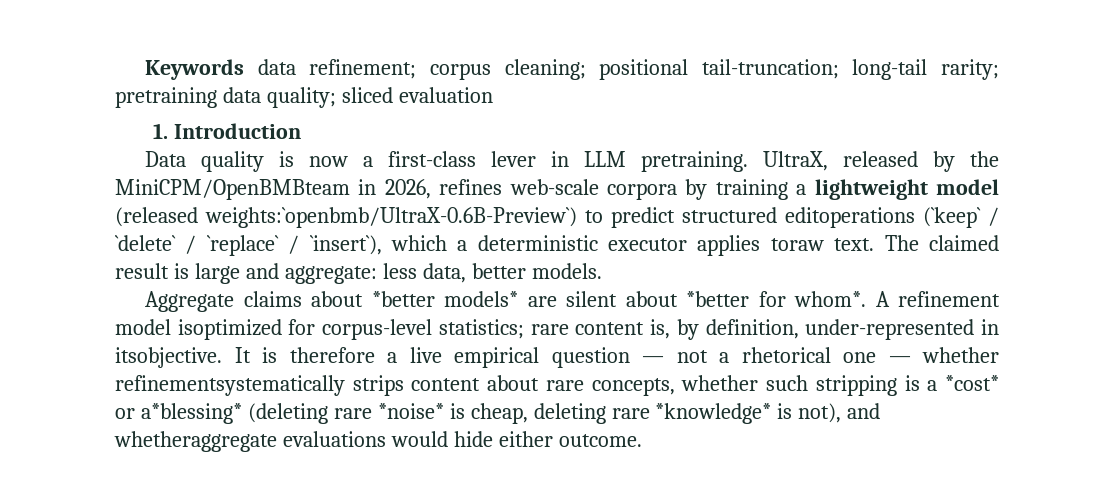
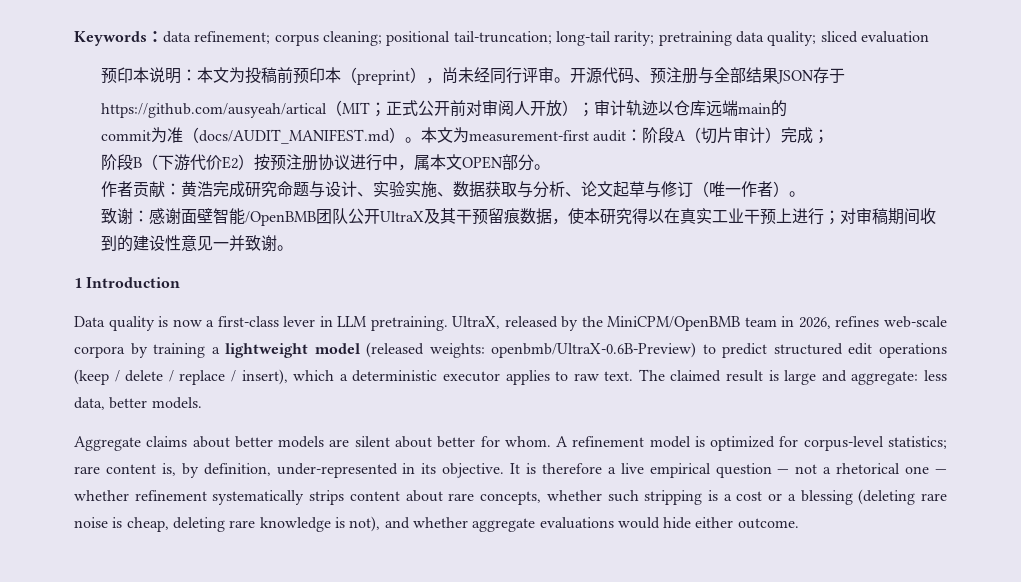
- Keywords data refinement; corpus cleaning; positional tail-truncation; long-tail rarity; pretraining data quality; sliced evaluation
+ Keywords：data refinement; corpus cleaning; positional tail-truncation; long-tail rarity; pretraining data quality; sliced evaluation
- 1. Introduction
+ 预印本说明：本文为投稿前预印本（preprint），尚未经同行评审。开源代码、预注册与全部结果JSON存于
+ https://github.com/ausyeah/artical（MIT；正式公开前对审阅人开放）；审计轨迹以仓库远端main的
+ commit为准（docs/AUDIT_MANIFEST.md）。本文为measurement-first audit：阶段A（切片审计）完成；
+ 阶段B（下游代价E2）按预注册协议进行中，属本文OPEN部分。
+ 作者贡献：黄浩完成研究命题与设计、实验实施、数据获取与分析、论文起草与修订（唯一作者）。
+ 致谢：感谢面壁智能/OpenBMB团队公开UltraX及其干预留痕数据，使本研究得以在真实工业干预上进行；对审稿期间收到的建设性意见一并致谢。
+ 1 Introduction
- UltraX, released by the MiniCPM/OpenBMBteam in 2026, refines web-scale corpora by training a lightweight model (released weights:`openbmb/UltraX-0.6B-Preview`) to predict structured editoperations (`keep` / `delete` / `replace` / `insert`), which a deterministic executor applies toraw text.
+ UltraX, released by the MiniCPM/OpenBMB team in 2026, refines web-scale corpora by training a lightweight model (released weights: openbmb/UltraX-0.6B-Preview) to predict structured edit operations (keep / delete / replace / insert), which a deterministic executor applies to raw text.
- Aggregate claims about *better models* are silent about *better for whom*.
+ Aggregate claims about better models are silent about better for whom.
- A refinement model isoptimized for corpus-level statistics; rare content is, by definition, under-represented in itsobjective.
+ A refinement model is optimized for corpus-level statistics; rare content is, by definition, under-represented in its objective.
- It is therefore a live empirical question — not a rhetorical one — whether refinementsystematically strips content about rare concepts, whether such stripping is a *cost* or a*blessing* (deleting rare *noise* is cheap, deleting rare *knowledge* is not), and whetheraggregate evaluations would hide either outcome.
+ It is therefore a live empirical question — not a rhetorical one — whether refinement systematically strips content about rare concepts, whether such stripping is a cost or a blessing (deleting rare noise is cheap, deleting rare knowledge is not), and whether aggregate evaluations would hide either outcome.

